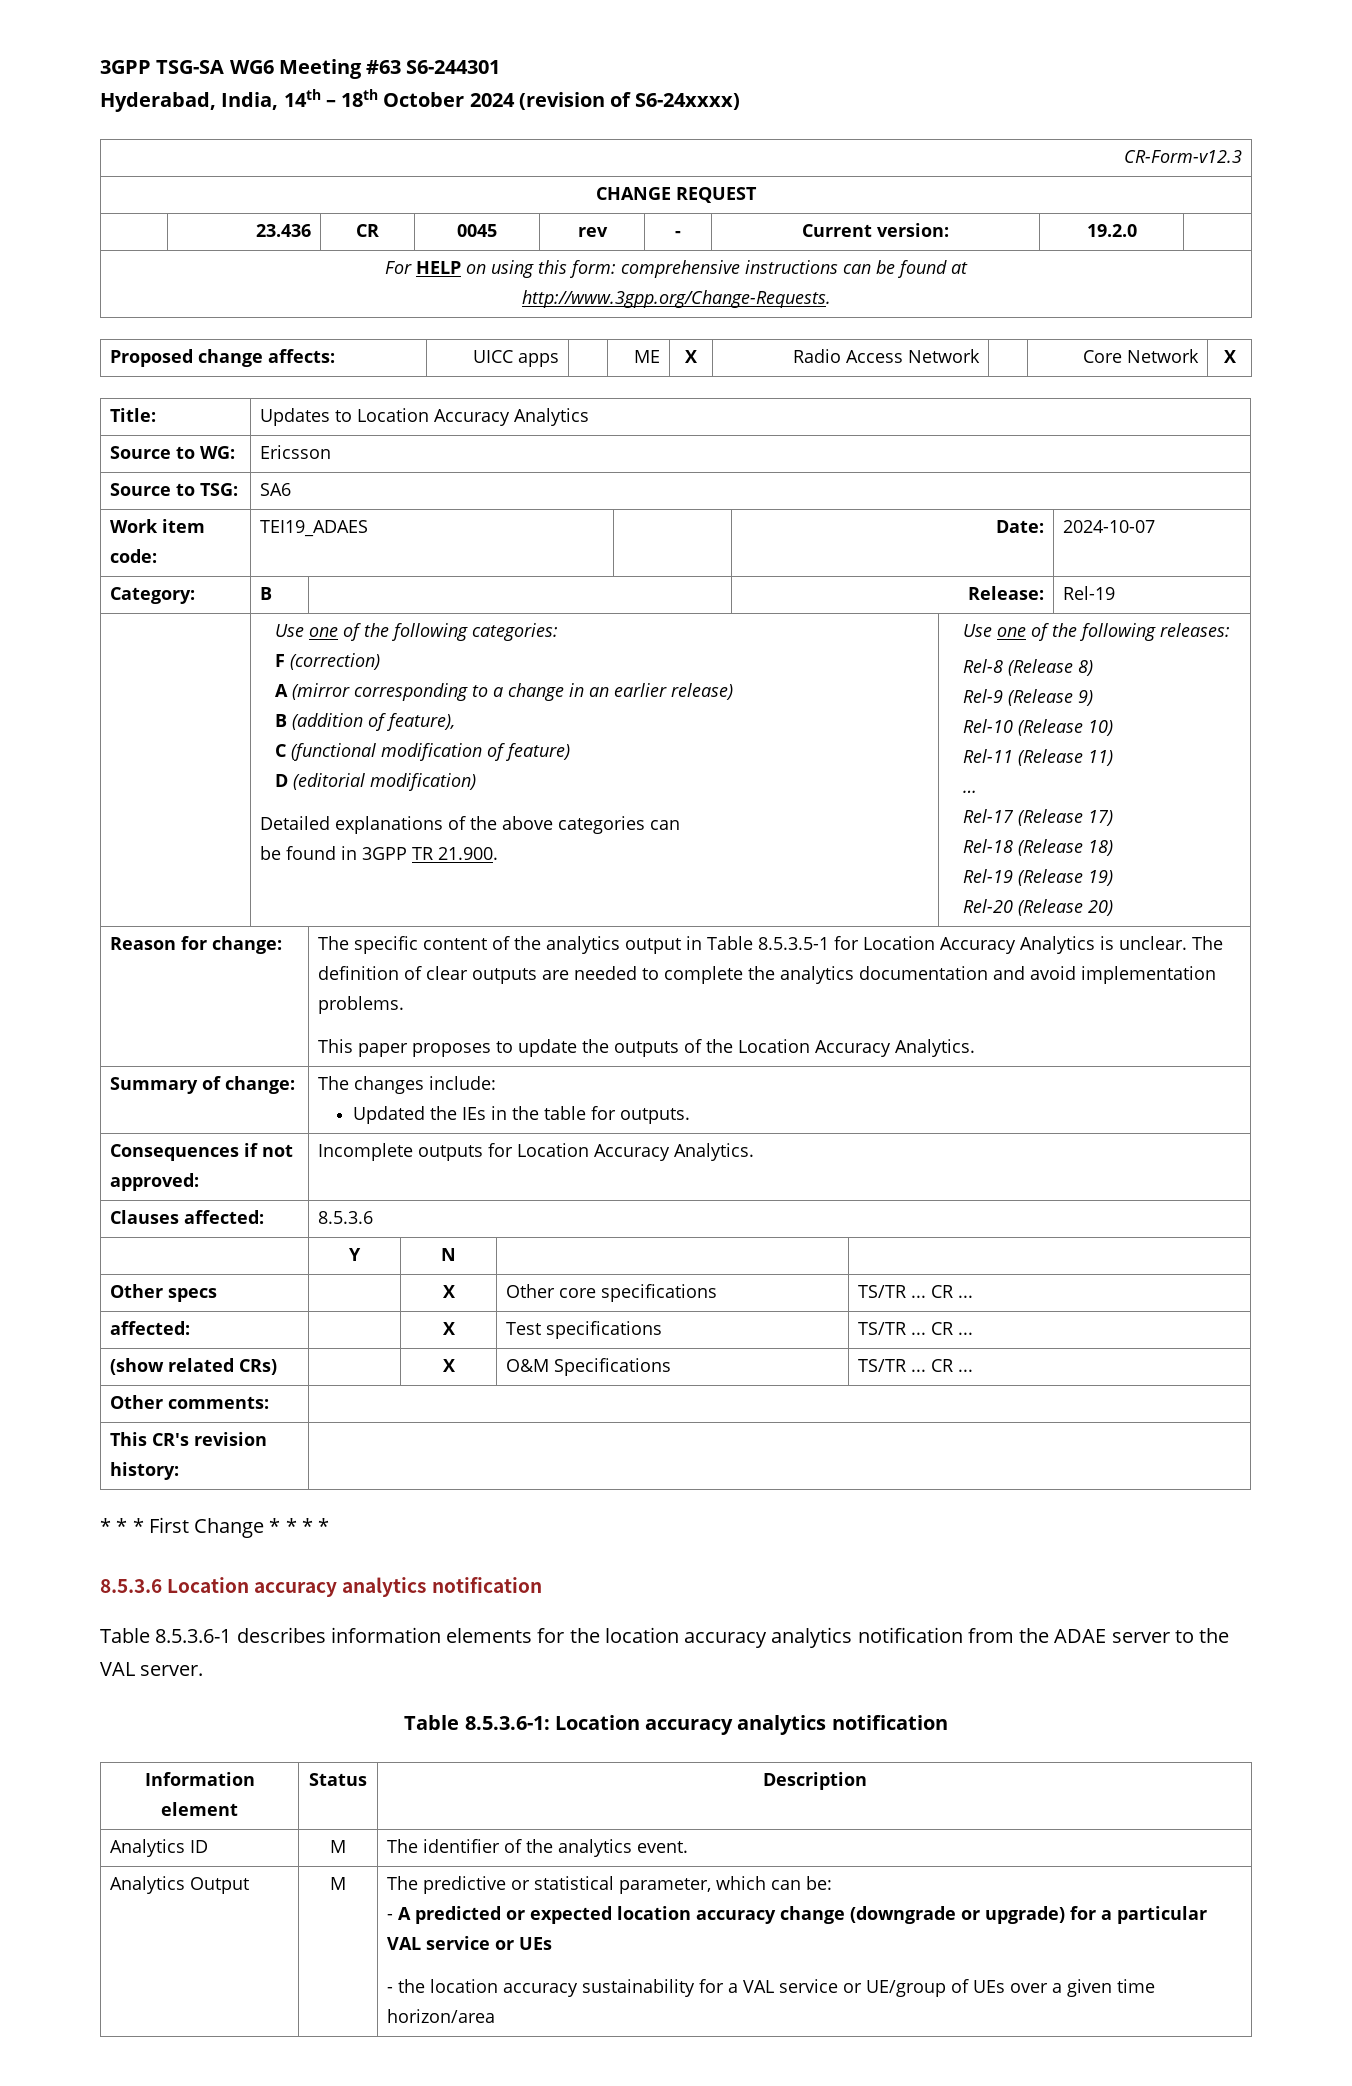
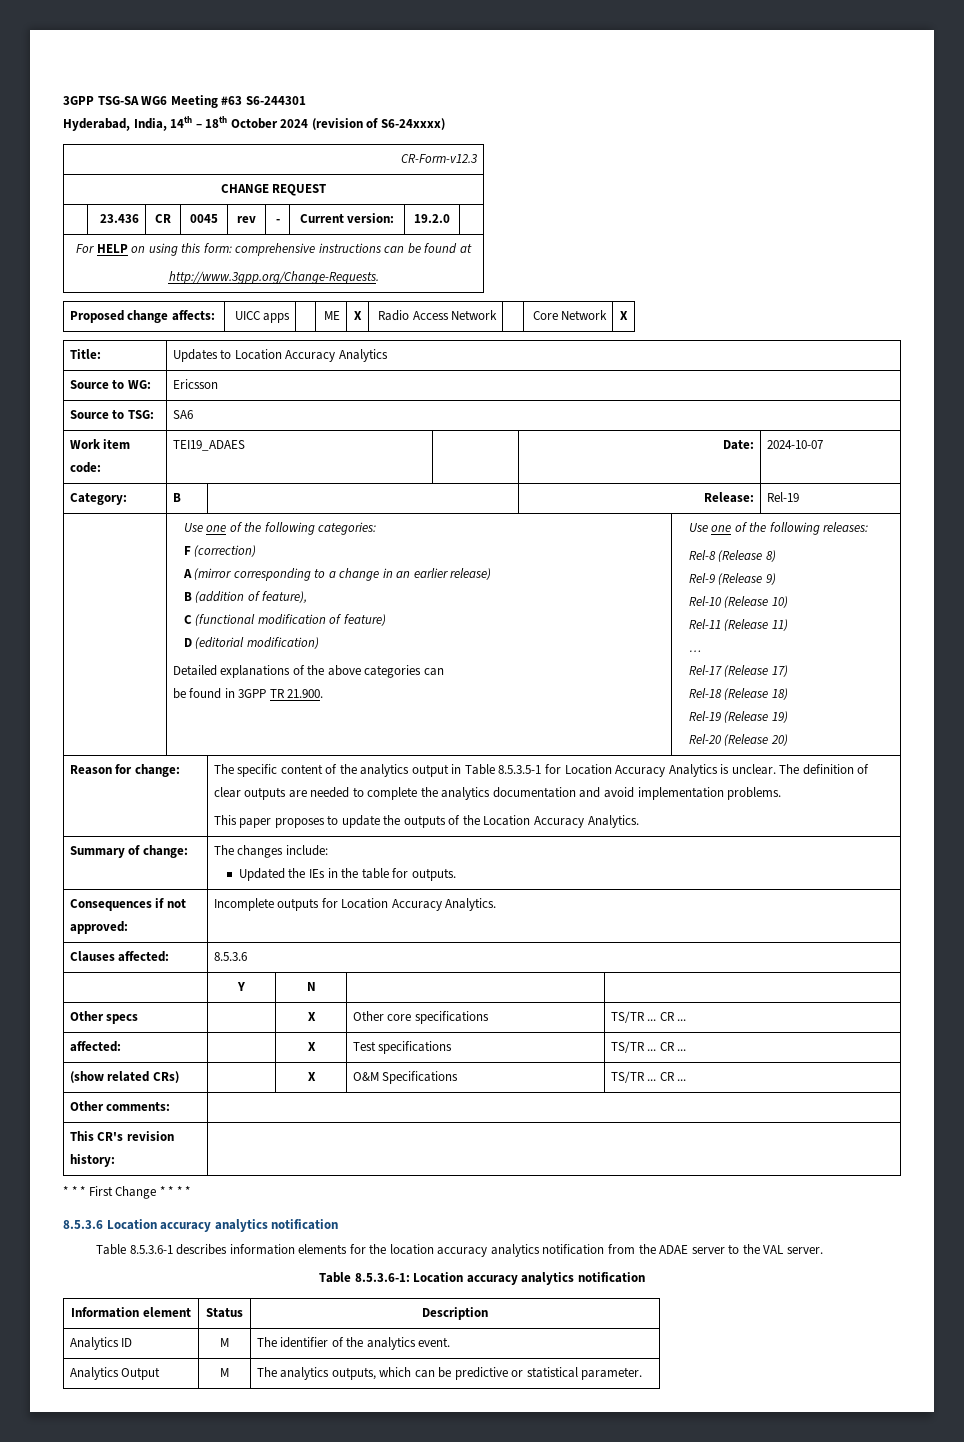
- The predictive or statistical parameter, which can be:
- - A predicted or expected location accuracy change (downgrade or upgrade) for a particular VAL service or UEs
- - the location accuracy sustainability for a VAL service or UE/group of UEs over a given time horizon/area
+ The analytics outputs, which can be predictive or statistical parameter.

